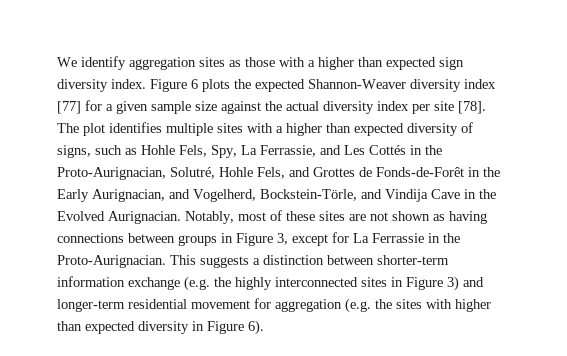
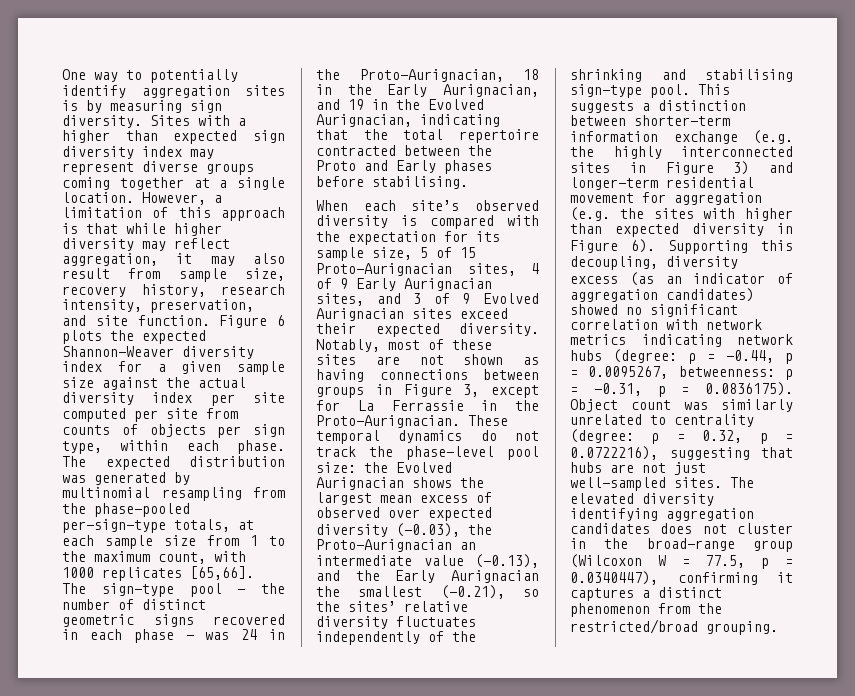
- We identify aggregation sites as those with a higher than expected sign diversity index.
+ One way to potentially identify aggregation sites is by measuring sign diversity. Sites with a higher than expected sign diversity index may represent diverse groups coming together at a single location. However, a limitation of this approach is that while higher diversity may reflect aggregation, it may also result from sample size, recovery history, research intensity, preservation, and site function.
- Figure 6 plots the expected Shannon-Weaver diversity index [77] for a given sample size against the actual diversity index per site [78]. The plot identifies multiple sites with a higher than expected diversity of signs, such as Hohle Fels, Spy, La Ferrassie, and Les Cottés in the Proto-Aurignacian, Solutré, Hohle Fels, and Grottes de Fonds-de-Forêt in the Early Aurignacian, and Vogelherd, Bockstein-Törle, and Vindija Cave in the Evolved Aurignacian.
+ Figure 6 plots the expected Shannon-Weaver diversity index for a given sample size against the actual diversity index per site computed per site from counts of objects per sign type, within each phase. The expected distribution was generated by multinomial resampling from the phase-pooled per-sign-type totals, at each sample size from 1 to the maximum count, with 1000 replicates [65,66]. The sign-type pool — the number of distinct geometric signs recovered in each phase — was 24 in the Proto-Aurignacian, 18 in the Early Aurignacian, and 19 in the Evolved Aurignacian, indicating that the total repertoire contracted between the Proto and Early phases before stabilising.
+ When each site’s observed diversity is compared with the expectation for its sample size, 5 of 15 Proto-Aurignacian sites, 4 of 9 Early Aurignacian sites, and 3 of 9 Evolved Aurignacian sites exceed their expected diversity.
+ These temporal dynamics do not track the phase-level pool size: the Evolved Aurignacian shows the largest mean excess of observed over expected diversity (-0.03), the Proto-Aurignacian an intermediate value (-0.13), and the Early Aurignacian the smallest (-0.21), so the sites’ relative diversity fluctuates independently of the shrinking and stabilising sign-type pool.
+ Supporting this decoupling, diversity excess (as an indicator of aggregation candidates) showed no significant correlation with network metrics indicating network hubs (degree: ρ = -0.44, p = 0.0095267, betweenness: ρ = -0.31, p = 0.0836175). Object count was similarly unrelated to centrality (degree: ρ = 0.32, p = 0.0722216), suggesting that hubs are not just well-sampled sites. The elevated diversity identifying aggregation candidates does not cluster in the broad-range group (Wilcoxon W = 77.5, p = 0.0340447), confirming it captures a distinct phenomenon from the restricted/broad grouping.

